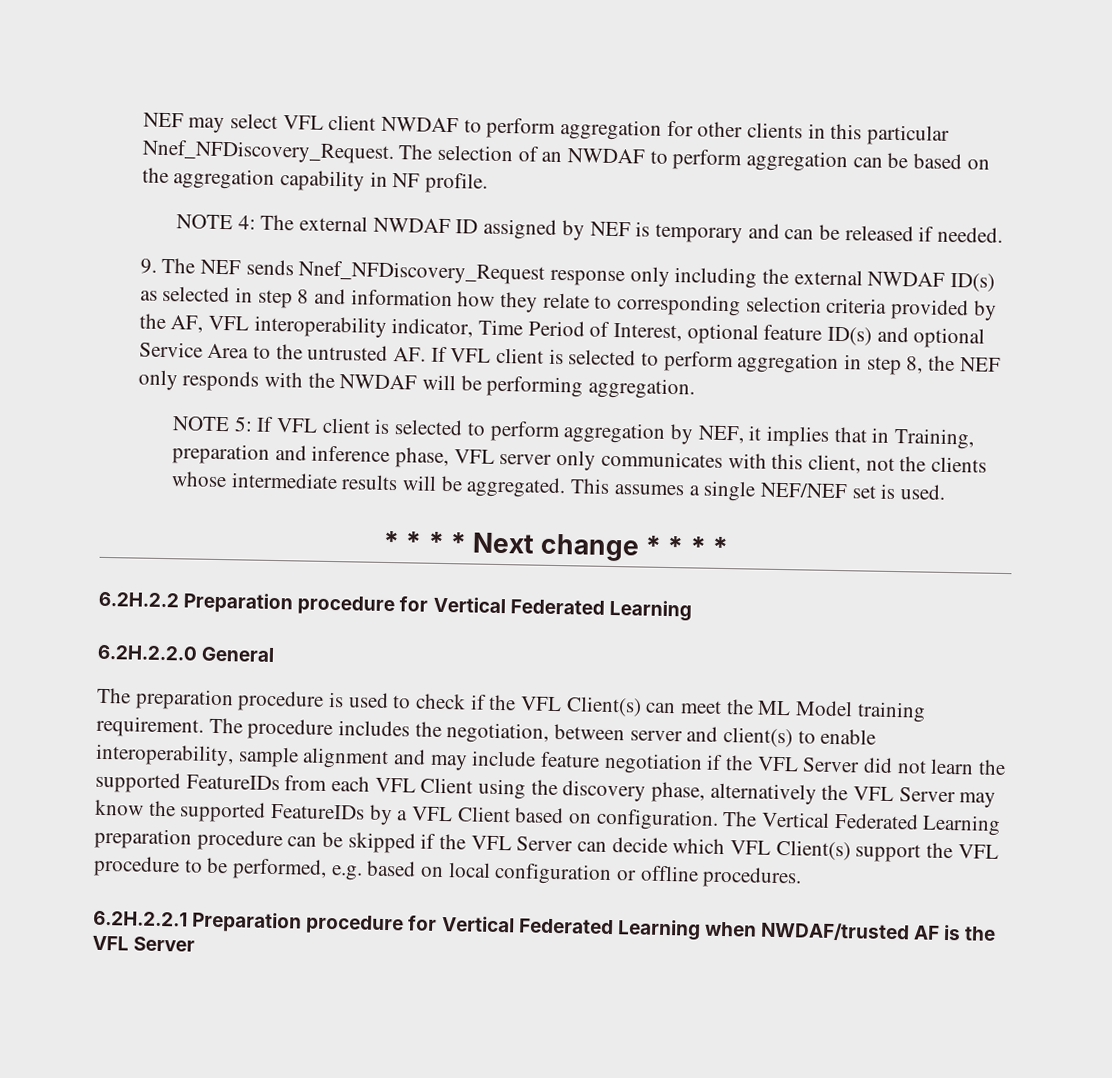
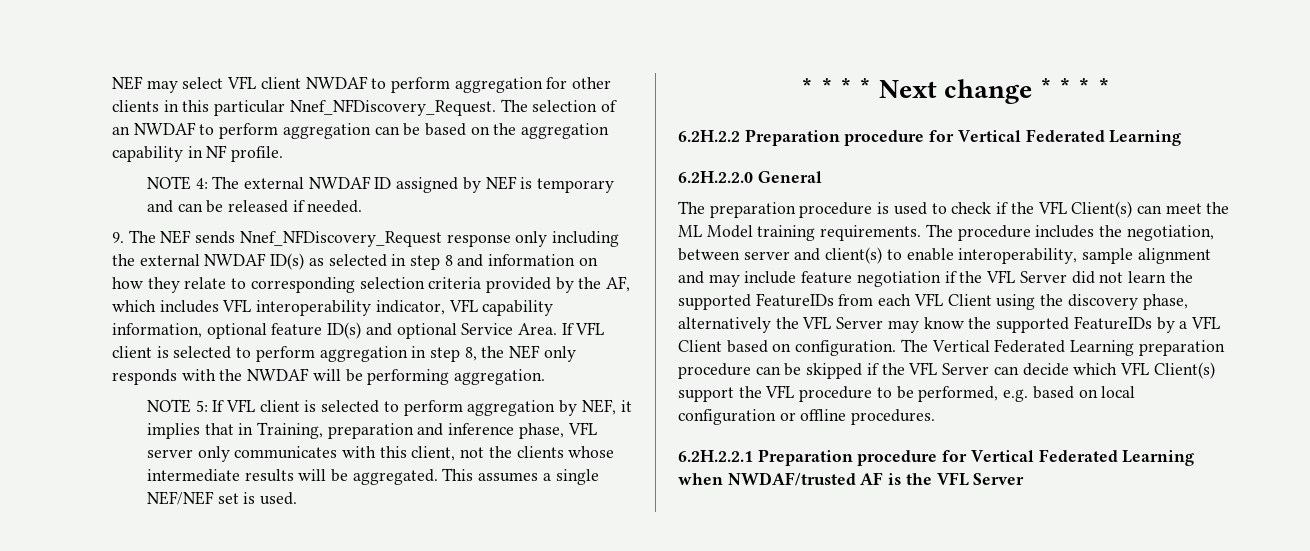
- 9. The NEF sends Nnef_NFDiscovery_Request response only including the external NWDAF ID(s) as selected in step 8 and information how they relate to corresponding selection criteria provided by the AF, VFL interoperability indicator, Time Period of Interest, optional feature ID(s) and optional Service Area to the untrusted AF. If VFL client is selected to perform aggregation in step 8, the NEF only responds with the NWDAF will be performing aggregation.
+ 9. The NEF sends Nnef_NFDiscovery_Request response only including the external NWDAF ID(s) as selected in step 8 and information on how they relate to corresponding selection criteria provided by the AF, which includes VFL interoperability indicator, VFL capability information, optional feature ID(s) and optional Service Area. If VFL client is selected to perform aggregation in step 8, the NEF only responds with the NWDAF will be performing aggregation.
- The preparation procedure is used to check if the VFL Client(s) can meet the ML Model training requirement.
+ The preparation procedure is used to check if the VFL Client(s) can meet the ML Model training requirements.

